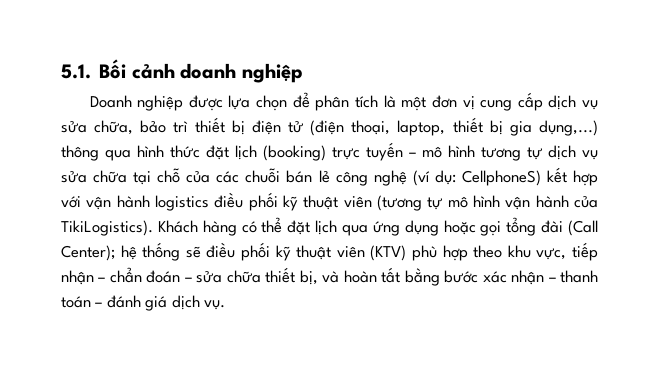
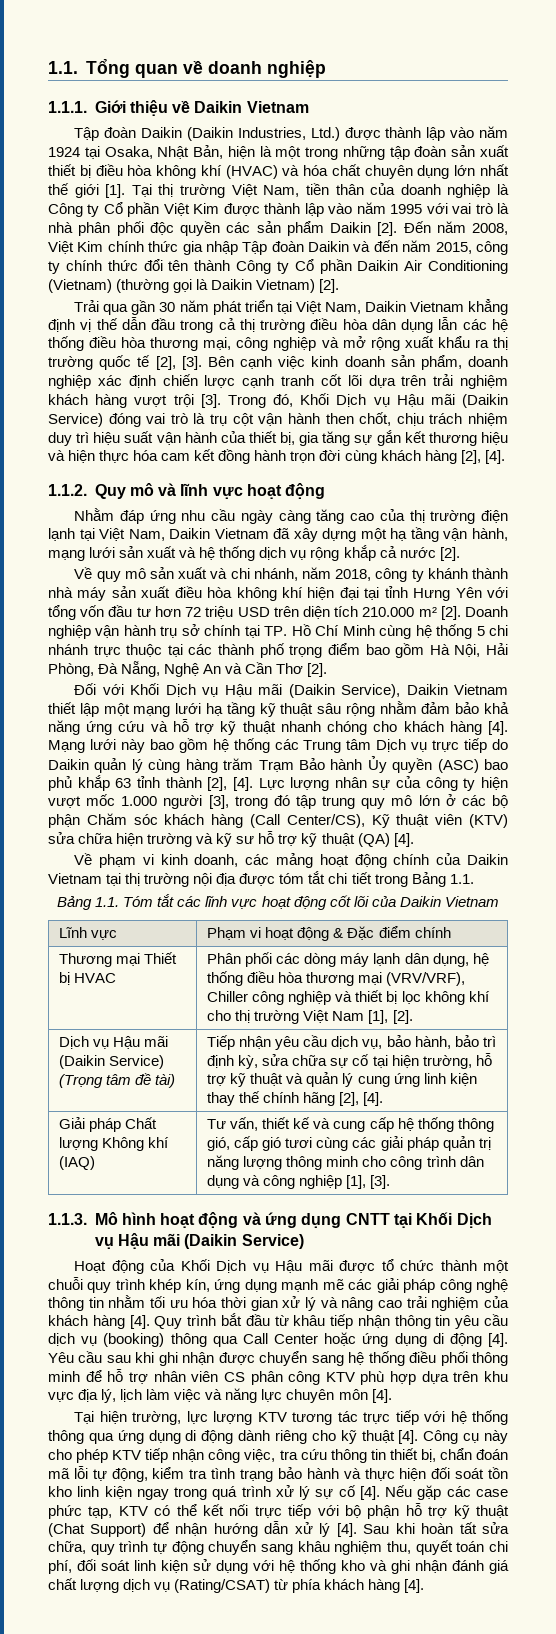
- 5.1. Bối cảnh doanh nghiệp
- Doanh nghiệp được lựa chọn để phân tích là một đơn vị cung cấp dịch vụ sửa chữa, bảo trì thiết bị điện tử (điện thoại, laptop, thiết bị gia dụng,...) thông qua hình thức đặt lịch (booking) trực tuyến – mô hình tương tự dịch vụ sửa chữa tại chỗ của các chuỗi bán lẻ công nghệ (ví dụ: CellphoneS) kết hợp với vận hành logistics điều phối kỹ thuật viên (tương tự mô hình vận hành của TikiLogistics). Khách hàng có thể đặt lịch qua ứng dụng hoặc gọi tổng đài (Call Center); hệ thống sẽ điều phối kỹ thuật viên (KTV) phù hợp theo khu vực, tiếp nhận – chẩn đoán – sửa chữa thiết bị, và hoàn tất bằng bước xác nhận – thanh toán – đánh giá dịch vụ.
+ 1.1. Tổng quan về doanh nghiệp
+ 1.1.1. Giới thiệu về Daikin Vietnam
+ Tập đoàn Daikin (Daikin Industries, Ltd.) được thành lập vào năm 1924 tại Osaka, Nhật Bản, hiện là một trong những tập đoàn sản xuất thiết bị điều hòa không khí (HVAC) và hóa chất chuyên dụng lớn nhất thế giới [1]. Tại thị trường Việt Nam, tiền thân của doanh nghiệp là Công ty Cổ phần Việt Kim được thành lập vào năm 1995 với vai trò là nhà phân phối độc quyền các sản phẩm Daikin [2]. Đến năm 2008, Việt Kim chính thức gia nhập Tập đoàn Daikin và đến năm 2015, công ty chính thức đổi tên thành Công ty Cổ phần Daikin Air Conditioning (Vietnam) (thường gọi là Daikin Vietnam) [2].
+ Trải qua gần 30 năm phát triển tại Việt Nam, Daikin Vietnam khẳng định vị thế dẫn đầu trong cả thị trường điều hòa dân dụng lẫn các hệ thống điều hòa thương mại, công nghiệp và mở rộng xuất khẩu ra thị trường quốc tế [2], [3]. Bên cạnh việc kinh doanh sản phẩm, doanh nghiệp xác định chiến lược cạnh tranh cốt lõi dựa trên trải nghiệm khách hàng vượt trội [3]. Trong đó, Khối Dịch vụ Hậu mãi (Daikin Service) đóng vai trò là trụ cột vận hành then chốt, chịu trách nhiệm duy trì hiệu suất vận hành của thiết bị, gia tăng sự gắn kết thương hiệu và hiện thực hóa cam kết đồng hành trọn đời cùng khách hàng [2], [4].
+ 1.1.2. Quy mô và lĩnh vực hoạt động
+ Nhằm đáp ứng nhu cầu ngày càng tăng cao của thị trường điện lạnh tại Việt Nam, Daikin Vietnam đã xây dựng một hạ tầng vận hành, mạng lưới sản xuất và hệ thống dịch vụ rộng khắp cả nước [2].
+ Về quy mô sản xuất và chi nhánh, năm 2018, công ty khánh thành nhà máy sản xuất điều hòa không khí hiện đại tại tỉnh Hưng Yên với tổng vốn đầu tư hơn 72 triệu USD trên diện tích 210.000 m² [2]. Doanh nghiệp vận hành trụ sở chính tại TP. Hồ Chí Minh cùng hệ thống 5 chi nhánh trực thuộc tại các thành phố trọng điểm bao gồm Hà Nội, Hải Phòng, Đà Nẵng, Nghệ An và Cần Thơ [2].
+ Đối với Khối Dịch vụ Hậu mãi (Daikin Service), Daikin Vietnam thiết lập một mạng lưới hạ tầng kỹ thuật sâu rộng nhằm đảm bảo khả năng ứng cứu và hỗ trợ kỹ thuật nhanh chóng cho khách hàng [4]. Mạng lưới này bao gồm hệ thống các Trung tâm Dịch vụ trực tiếp do Daikin quản lý cùng hàng trăm Trạm Bảo hành Ủy quyền (ASC) bao phủ khắp 63 tỉnh thành [2], [4]. Lực lượng nhân sự của công ty hiện vượt mốc 1.000 người [3], trong đó tập trung quy mô lớn ở các bộ phận Chăm sóc khách hàng (Call Center/CS), Kỹ thuật viên (KTV) sửa chữa hiện trường và kỹ sư hỗ trợ kỹ thuật (QA) [4].
+ Về phạm vi kinh doanh, các mảng hoạt động chính của Daikin Vietnam tại thị trường nội địa được tóm tắt chi tiết trong Bảng 1.1.
+ Bảng 1.1. Tóm tắt các lĩnh vực hoạt động cốt lõi của Daikin Vietnam
+ Lĩnh vực | Phạm vi hoạt động & Đặc điểm chính
+ Thương mại Thiết bị HVAC | Phân phối các dòng máy lạnh dân dụng, hệ thống điều hòa thương mại (VRV/VRF), Chiller công nghiệp và thiết bị lọc không khí cho thị trường Việt Nam [1], [2].
+ Dịch vụ Hậu mãi (Daikin Service) (Trọng tâm đề tài) | Tiếp nhận yêu cầu dịch vụ, bảo hành, bảo trì định kỳ, sửa chữa sự cố tại hiện trường, hỗ trợ kỹ thuật và quản lý cung ứng linh kiện thay thế chính hãng [2], [4].
+ Giải pháp Chất lượng Không khí (IAQ) | Tư vấn, thiết kế và cung cấp hệ thống thông gió, cấp gió tươi cùng các giải pháp quản trị năng lượng thông minh cho công trình dân dụng và công nghiệp [1], [3].
+ 1.1.3. Mô hình hoạt động và ứng dụng CNTT tại Khối Dịch vụ Hậu mãi (Daikin Service)
+ Hoạt động của Khối Dịch vụ Hậu mãi được tổ chức thành một chuỗi quy trình khép kín, ứng dụng mạnh mẽ các giải pháp công nghệ thông tin nhằm tối ưu hóa thời gian xử lý và nâng cao trải nghiệm của khách hàng [4]. Quy trình bắt đầu từ khâu tiếp nhận thông tin yêu cầu dịch vụ (booking) thông qua Call Center hoặc ứng dụng di động [4]. Yêu cầu sau khi ghi nhận được chuyển sang hệ thống điều phối thông minh để hỗ trợ nhân viên CS phân công KTV phù hợp dựa trên khu vực địa lý, lịch làm việc và năng lực chuyên môn [4].
+ Tại hiện trường, lực lượng KTV tương tác trực tiếp với hệ thống thông qua ứng dụng di động dành riêng cho kỹ thuật [4]. Công cụ này cho phép KTV tiếp nhận công việc, tra cứu thông tin thiết bị, chẩn đoán mã lỗi tự động, kiểm tra tình trạng bảo hành và thực hiện đối soát tồn kho linh kiện ngay trong quá trình xử lý sự cố [4]. Nếu gặp các case phức tạp, KTV có thể kết nối trực tiếp với bộ phận hỗ trợ kỹ thuật (Chat Support) để nhận hướng dẫn xử lý [4]. Sau khi hoàn tất sửa chữa, quy trình tự động chuyển sang khâu nghiệm thu, quyết toán chi phí, đối soát linh kiện sử dụng với hệ thống kho và ghi nhận đánh giá chất lượng dịch vụ (Rating/CSAT) từ phía khách hàng [4].

